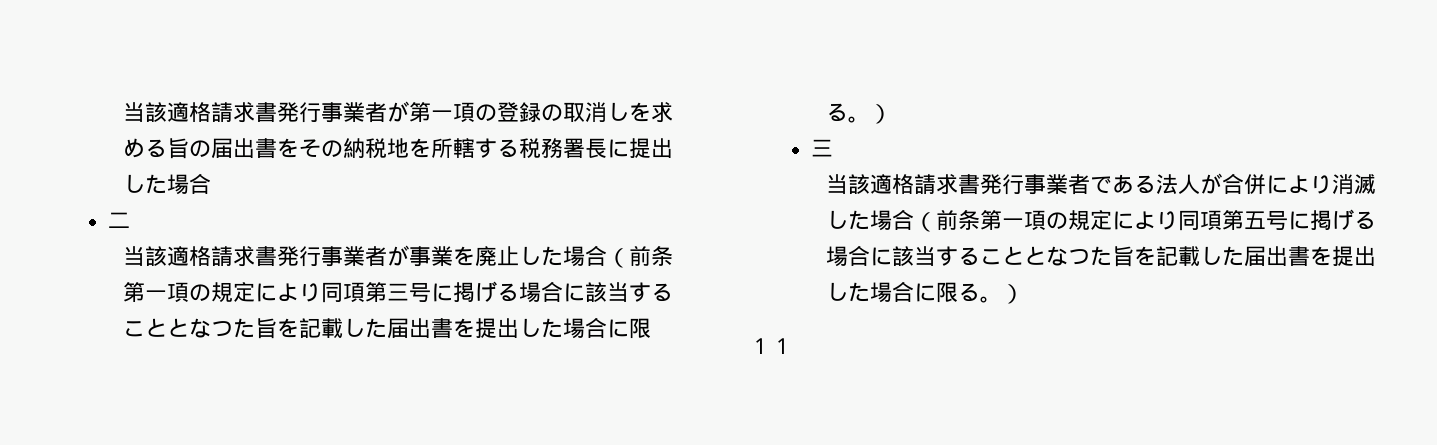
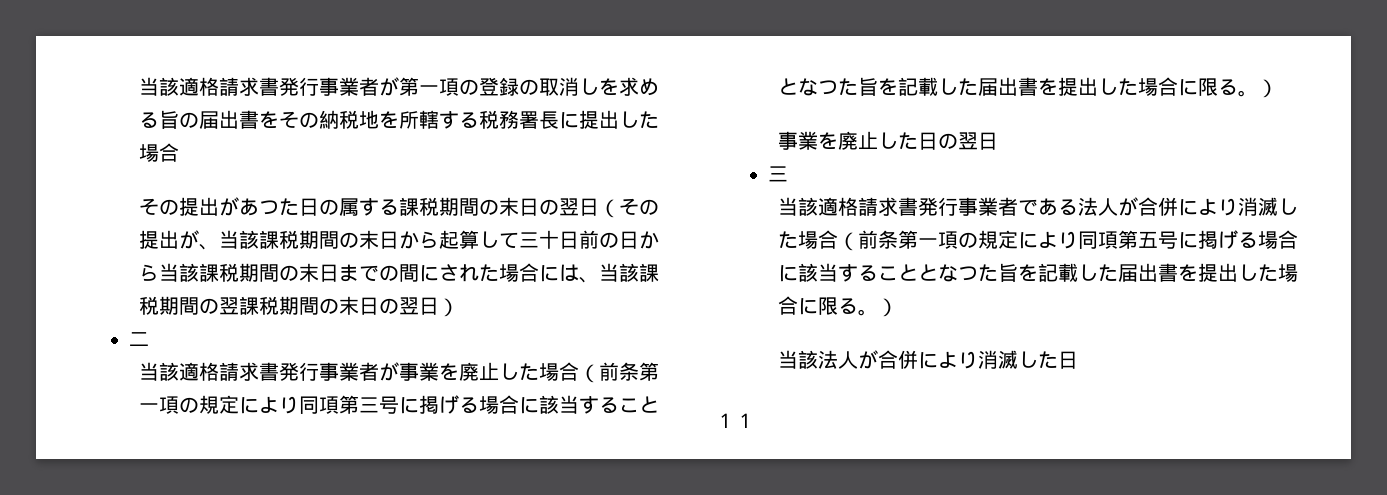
+ その提出があつた日の属する課税期間の末日の翌日（その提出が、当該課税期間の末日から起算して三十日前の日から当該課税期間の末日までの間にされた場合には、当該課税期間の翌課税期間の末日の翌日）
+ 事業を廃止した日の翌日
+ 当該法人が合併により消滅した日

